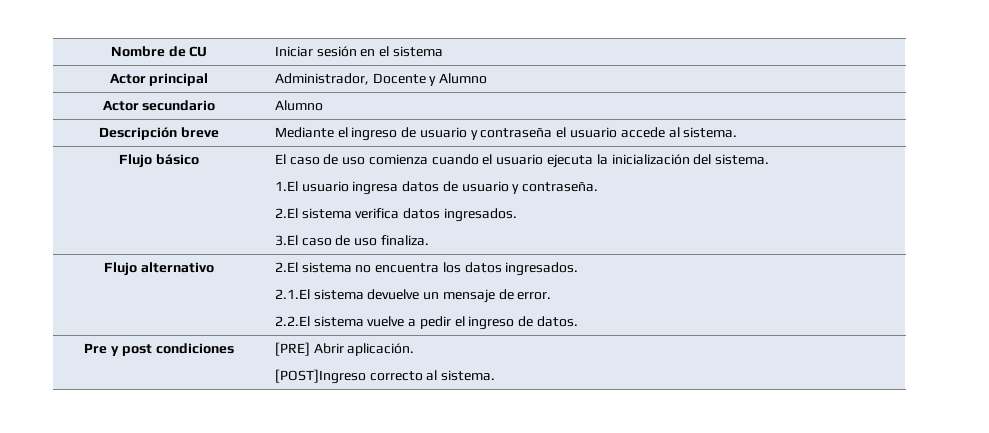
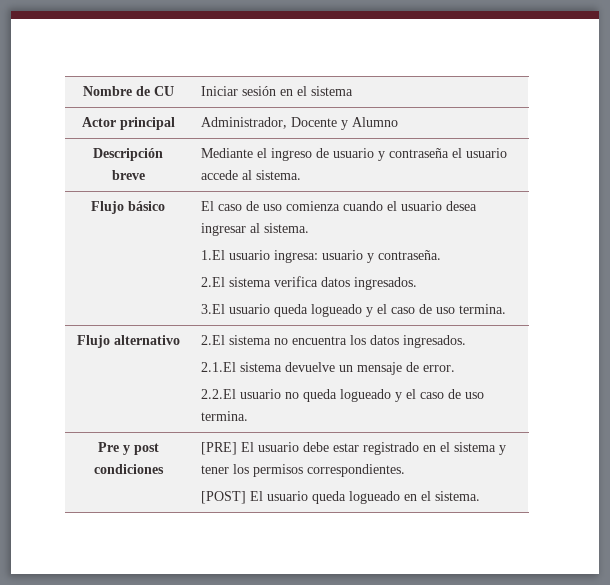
- Actor secundario | Alumno
- Flujo básico | El caso de uso comienza cuando el usuario ejecuta la inicialización del sistema.
- 1.El usuario ingresa datos de usuario y contraseña.
+ Flujo básico | El caso de uso comienza cuando el usuario desea ingresar al sistema.
+ 1.El usuario ingresa: usuario y contraseña.
  2.El sistema verifica datos ingresados.
- 3.El caso de uso finaliza.
+ 3.El usuario queda logueado y el caso de uso termina.
  Flujo alternativo | 2.El sistema no encuentra los datos ingresados.
  2.1.El sistema devuelve un mensaje de error.
- 2.2.El sistema vuelve a pedir el ingreso de datos.
+ 2.2.El usuario no queda logueado y el caso de uso termina.
- Pre y post condiciones | [PRE] Abrir aplicación.
- [POST]Ingreso correcto al sistema.
+ Pre y post condiciones | [PRE] El usuario debe estar registrado en el sistema y tener los permisos correspondientes.
+ [POST] El usuario queda logueado en el sistema.

